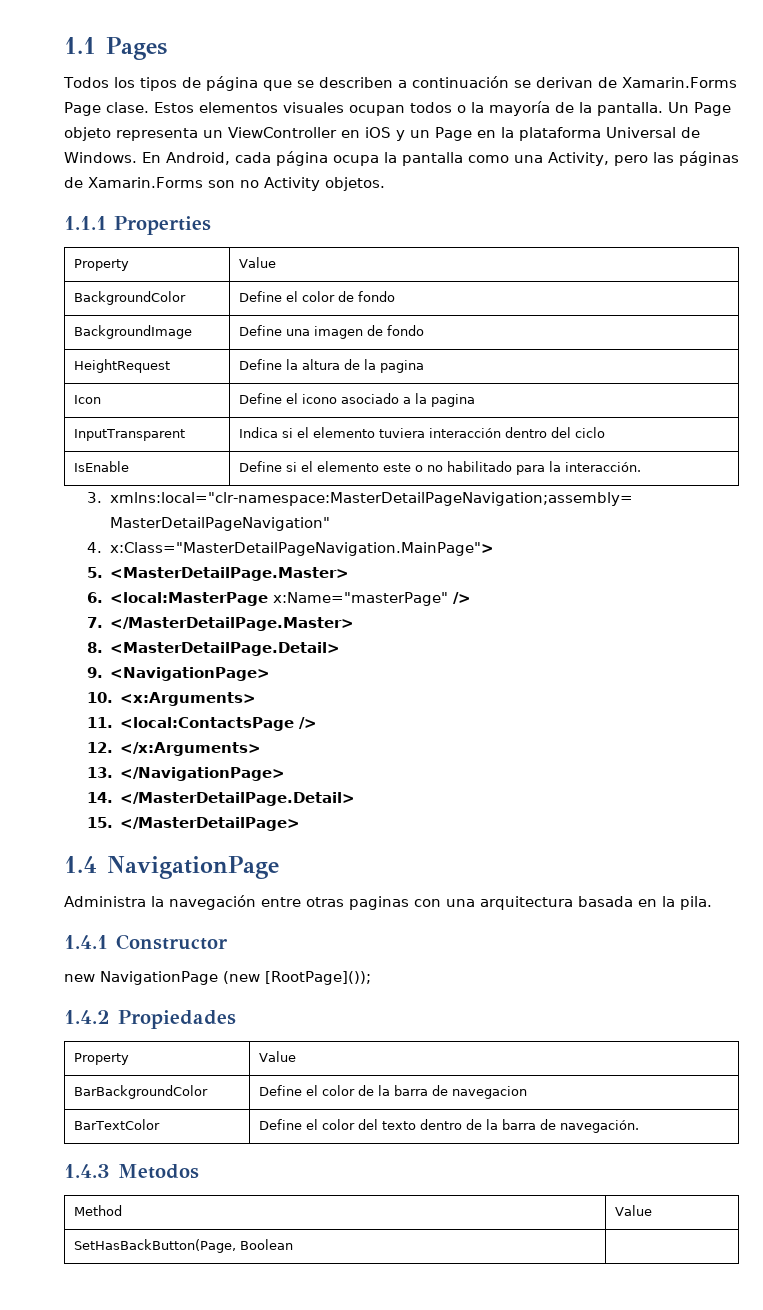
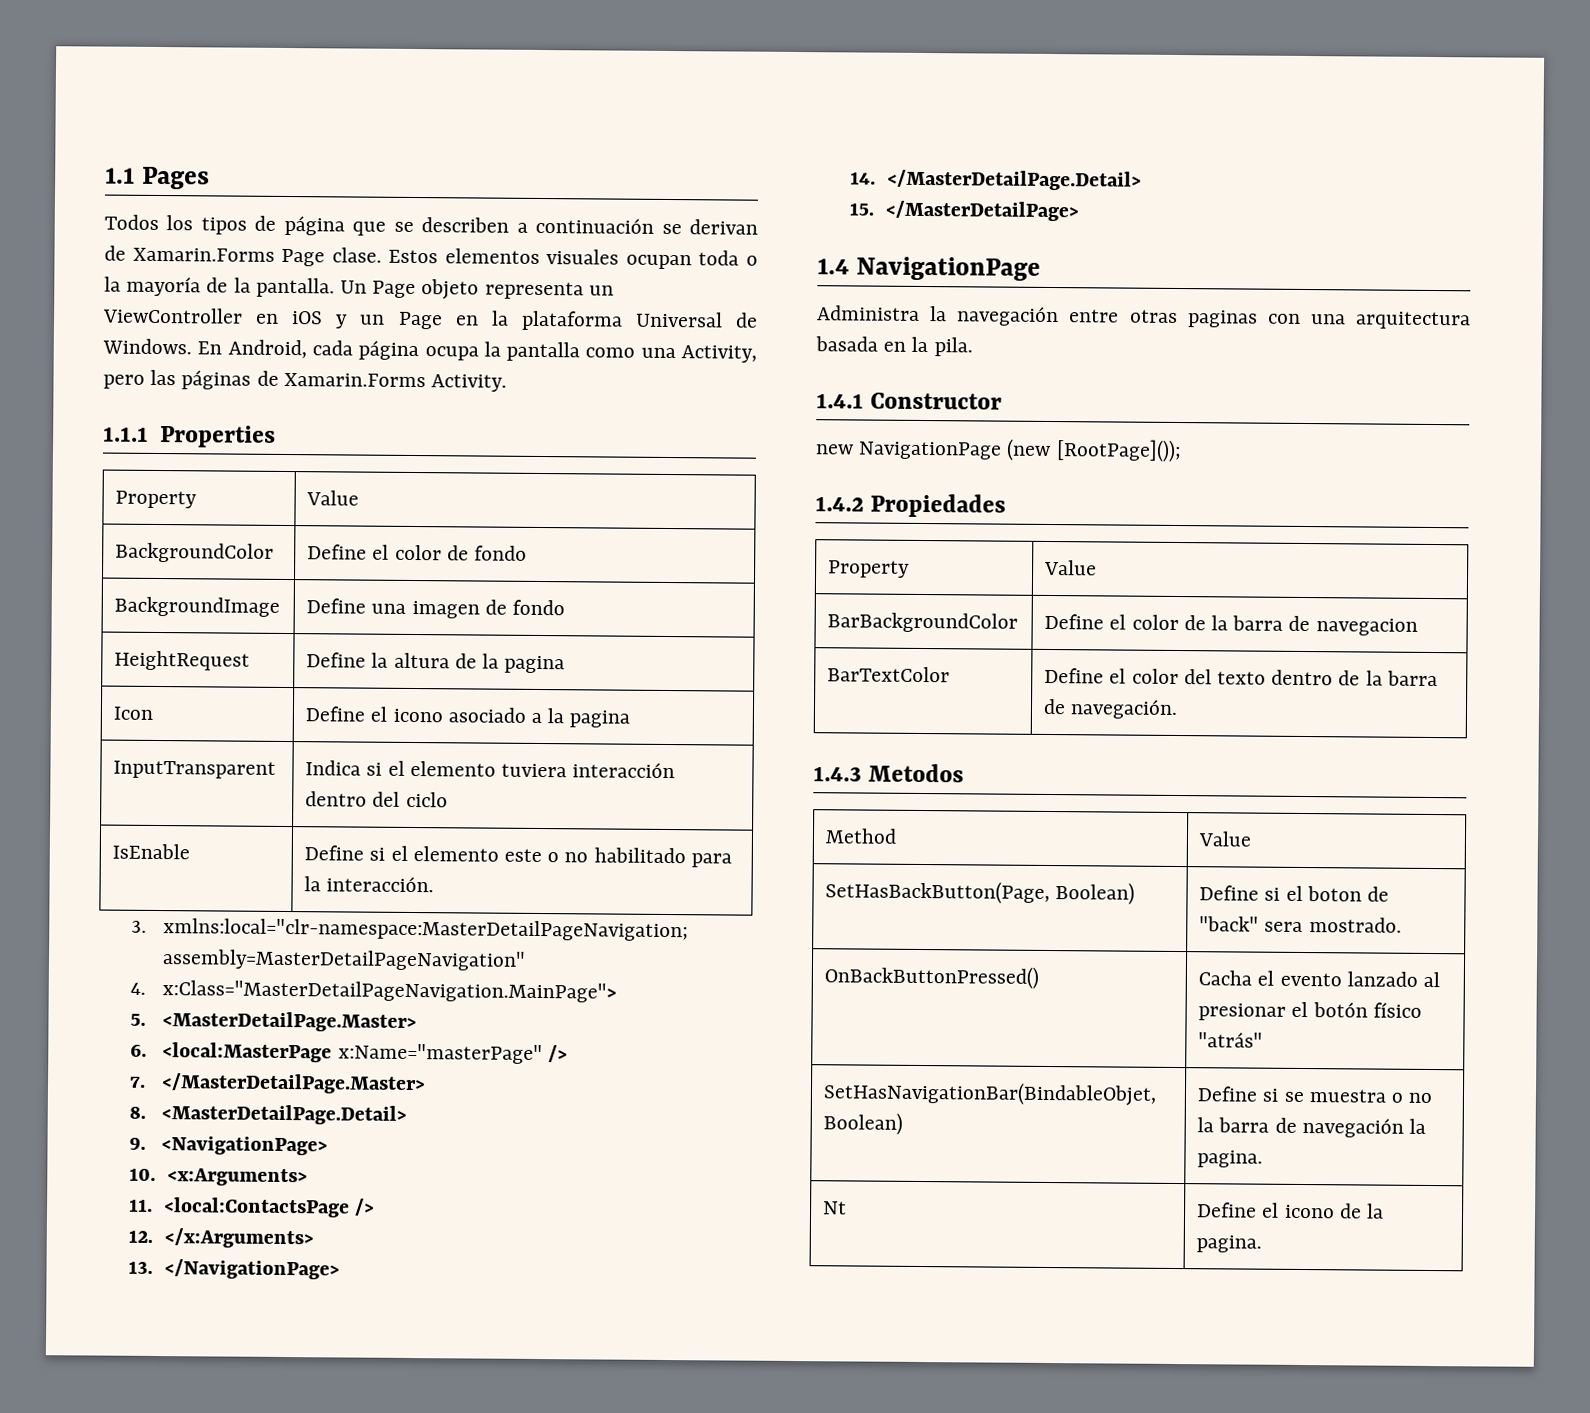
- Estos elementos visuales ocupan todos o la mayoría de la pantalla.
+ Estos elementos visuales ocupan toda o la mayoría de la pantalla.
- En Android, cada página ocupa la pantalla como una Activity, pero las páginas de Xamarin.Forms son no Activity objetos.
+ En Android, cada página ocupa la pantalla como una Activity, pero las páginas de Xamarin.Forms Activity.
- SetHasBackButton(Page, Boolean |
+ SetHasBackButton(Page, Boolean) | Define si el boton de "back" sera mostrado.
+ OnBackButtonPressed() | Cacha el evento lanzado al presionar el botón físico "atrás"
+ SetHasNavigationBar(BindableObjet, Boolean) | Define si se muestra o no la barra de navegación la pagina.
+ Nt | Define el icono de la pagina.

